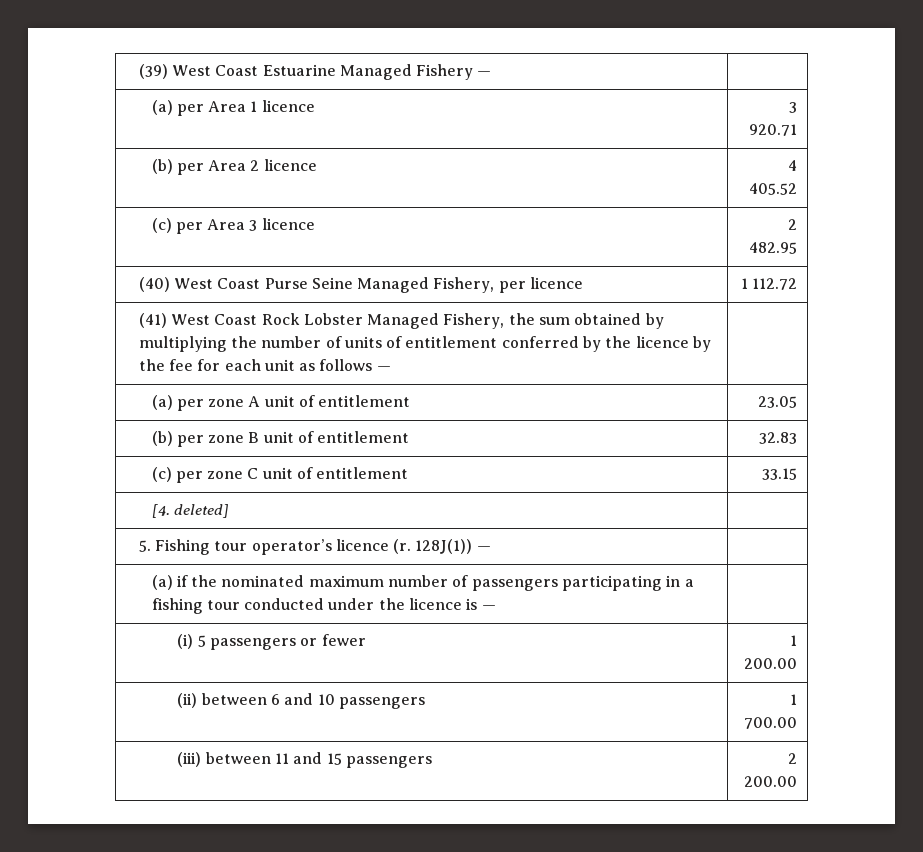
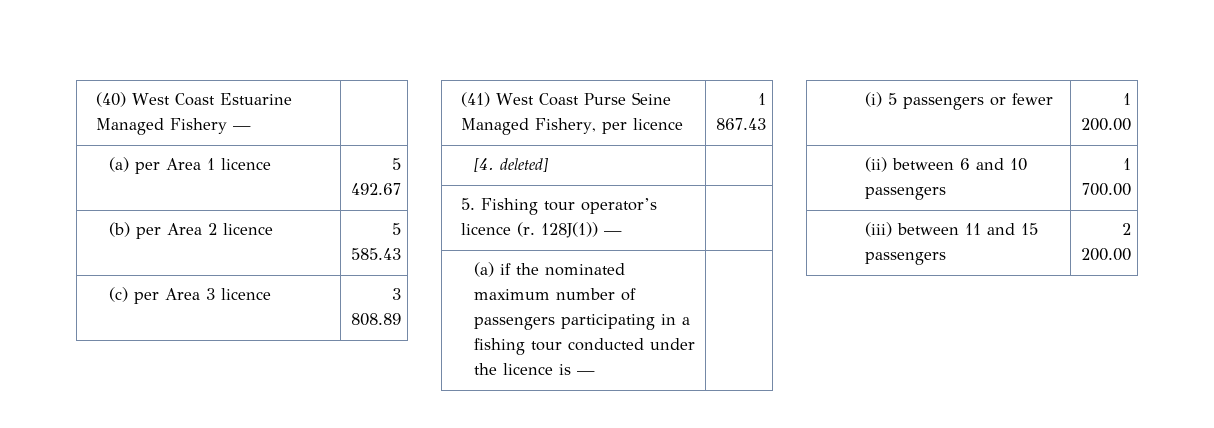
- (39) West Coast Estuarine Managed Fishery — |
+ (40) West Coast Estuarine Managed Fishery — |
- (a) per Area 1 licence | 3 920.71
+ (a) per Area 1 licence | 5 492.67
- (b) per Area 2 licence | 4 405.52
+ (b) per Area 2 licence | 5 585.43
- (c) per Area 3 licence | 2 482.95
- (40) West Coast Purse Seine Managed Fishery, per licence | 1 112.72
- (41) West Coast Rock Lobster Managed Fishery, the sum obtained by multiplying the number of units of entitlement conferred by the licence by the fee for each unit as follows — |
- (a) per zone A unit of entitlement | 23.05
- (b) per zone B unit of entitlement | 32.83
- (c) per zone C unit of entitlement | 33.15
+ (c) per Area 3 licence | 3 808.89
+ (41) West Coast Purse Seine Managed Fishery, per licence | 1 867.43

